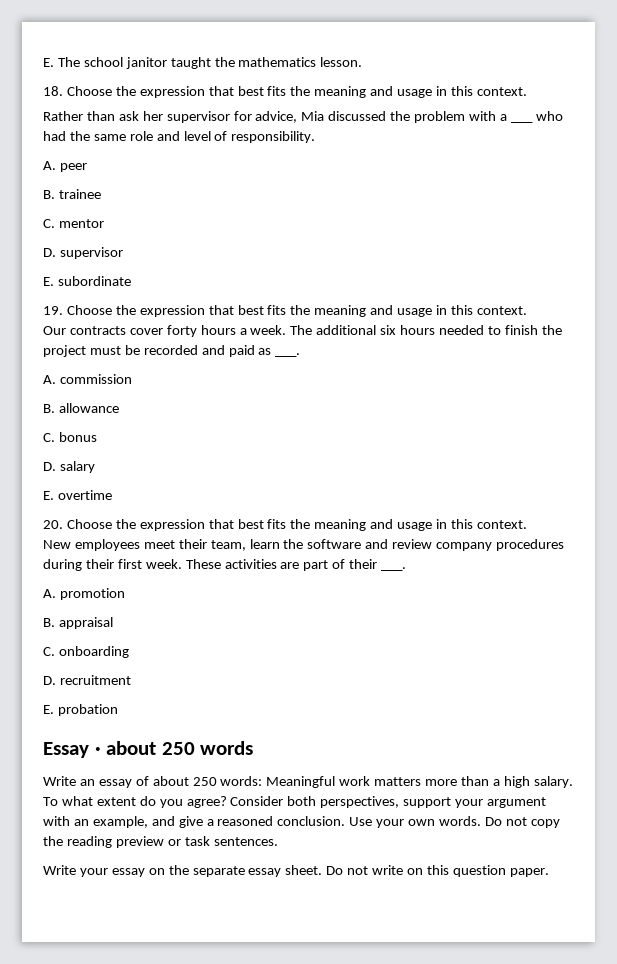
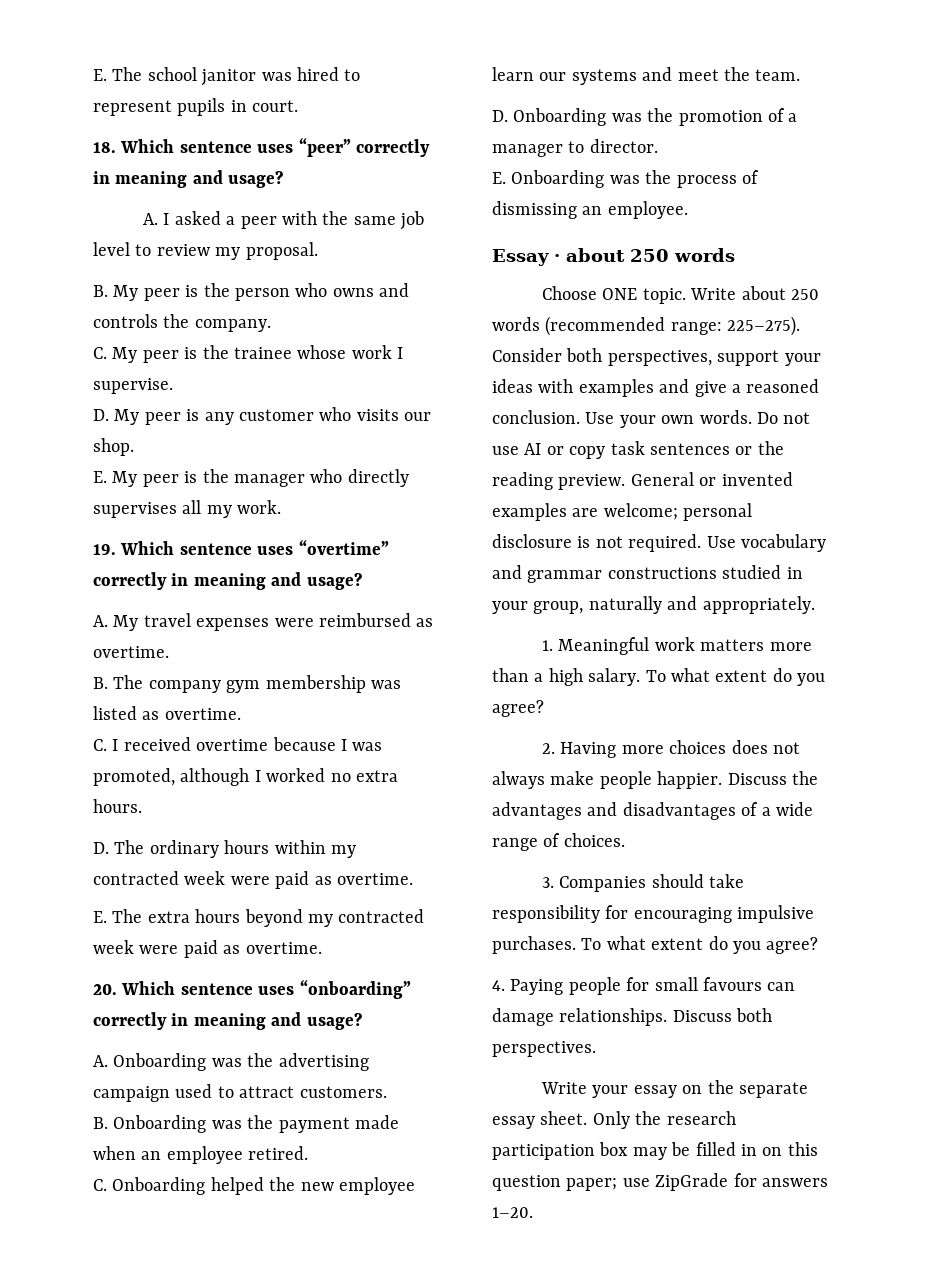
- E. The school janitor taught the mathematics lesson.
- 18. Choose the expression that best fits the meaning and usage in this context.
- Rather than ask her supervisor for advice, Mia discussed the problem with a ___ who had the same role and level of responsibility.
- A. peer
- B. trainee
- C. mentor
- D. supervisor
- E. subordinate
- 19. Choose the expression that best fits the meaning and usage in this context.
- Our contracts cover forty hours a week. The additional six hours needed to finish the project must be recorded and paid as ___.
- A. commission
- B. allowance
- C. bonus
- D. salary
- E. overtime
- 20. Choose the expression that best fits the meaning and usage in this context.
- New employees meet their team, learn the software and review company procedures during their first week. These activities are part of their ___.
- A. promotion
- B. appraisal
- C. onboarding
- D. recruitment
- E. probation
+ E. The school janitor was hired to represent pupils in court.
+ 18. Which sentence uses “peer” correctly in meaning and usage?
+ A. I asked a peer with the same job level to review my proposal.
+ B. My peer is the person who owns and controls the company.
+ C. My peer is the trainee whose work I supervise.
+ D. My peer is any customer who visits our shop.
+ E. My peer is the manager who directly supervises all my work.
+ 19. Which sentence uses “overtime” correctly in meaning and usage?
+ A. My travel expenses were reimbursed as overtime.
+ B. The company gym membership was listed as overtime.
+ C. I received overtime because I was promoted, although I worked no extra hours.
+ D. The ordinary hours within my contracted week were paid as overtime.
+ E. The extra hours beyond my contracted week were paid as overtime.
+ 20. Which sentence uses “onboarding” correctly in meaning and usage?
+ A. Onboarding was the advertising campaign used to attract customers.
+ B. Onboarding was the payment made when an employee retired.
+ C. Onboarding helped the new employee learn our systems and meet the team.
+ D. Onboarding was the promotion of a manager to director.
+ E. Onboarding was the process of dismissing an employee.
- Write an essay of about 250 words: Meaningful work matters more than a high salary. To what extent do you agree? Consider both perspectives, support your argument with an example, and give a reasoned conclusion. Use your own words. Do not copy the reading preview or task sentences.
+ Choose ONE topic. Write about 250 words (recommended range: 225–275). Consider both perspectives, support your ideas with examples and give a reasoned conclusion. Use your own words. Do not use AI or copy task sentences or the reading preview. General or invented examples are welcome; personal disclosure is not required. Use vocabulary and grammar constructions studied in your group, naturally and appropriately.
+ 1. Meaningful work matters more than a high salary. To what extent do you agree?
+ 2. Having more choices does not always make people happier. Discuss the advantages and disadvantages of a wide range of choices.
+ 3. Companies should take responsibility for encouraging impulsive purchases. To what extent do you agree?
+ 4. Paying people for small favours can damage relationships. Discuss both perspectives.
- Do not write on this question paper.
+ Only the research participation box may be filled in on this question paper; use ZipGrade for answers 1–20.

